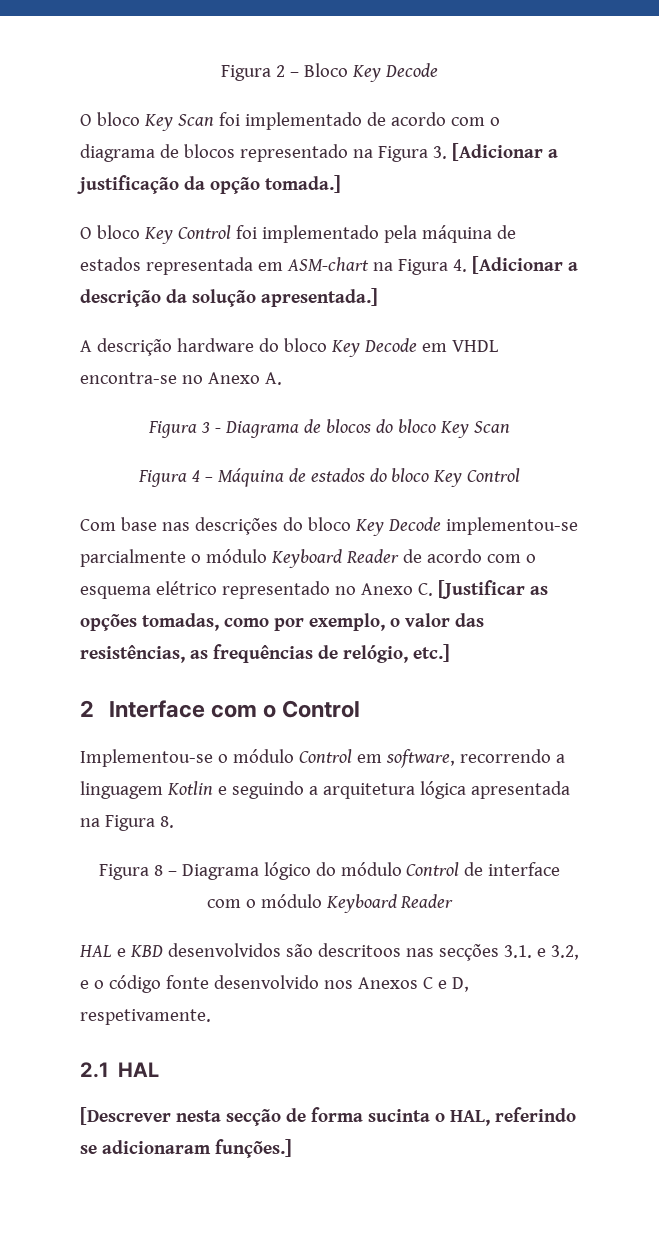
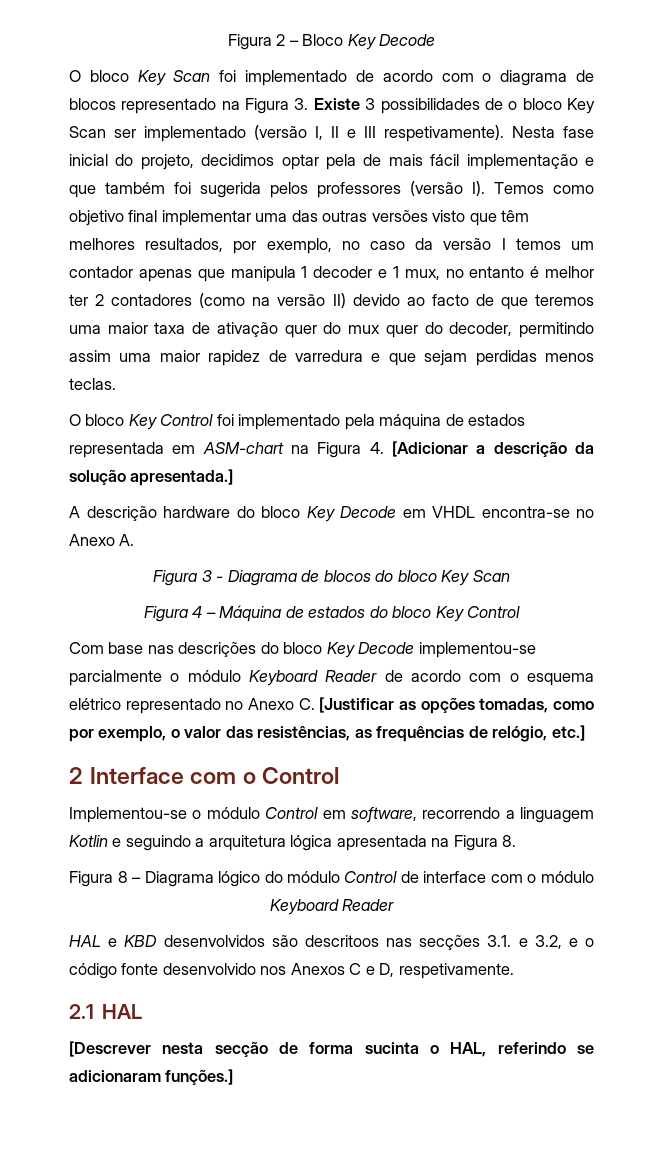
- O bloco Key Scan foi implementado de acordo com o diagrama de blocos representado na Figura 3. [Adicionar a justificação da opção tomada.]
+ O bloco Key Scan foi implementado de acordo com o diagrama de blocos representado na Figura 3. Existe 3 possibilidades de o bloco Key Scan ser implementado (versão I, II e III respetivamente). Nesta fase inicial do projeto, decidimos optar pela de mais fácil implementação e que também foi sugerida pelos professores (versão I). Temos como objetivo final implementar uma das outras versões visto que têm melhores resultados, por exemplo, no caso da versão I temos um contador apenas que manipula 1 decoder e 1 mux, no entanto é melhor ter 2 contadores (como na versão II) devido ao facto de que teremos uma maior taxa de ativação quer do mux quer do decoder, permitindo assim uma maior rapidez de varredura e que sejam perdidas menos teclas.

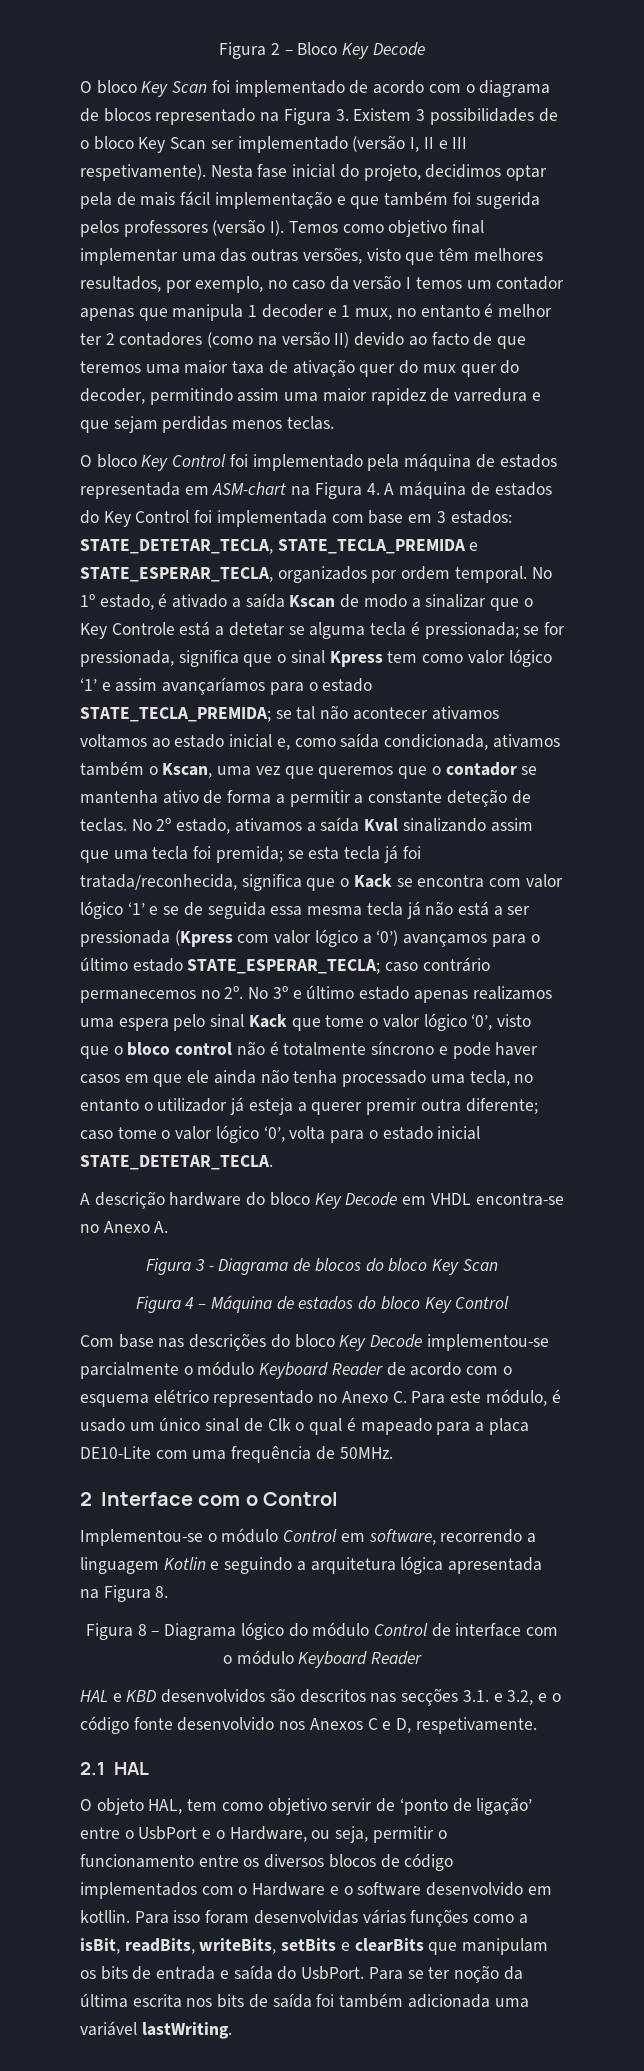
- O bloco Key Scan foi implementado de acordo com o diagrama de blocos representado na Figura 3. Existe 3 possibilidades de o bloco Key Scan ser implementado (versão I, II e III respetivamente).
+ O bloco Key Scan foi implementado de acordo com o diagrama de blocos representado na Figura 3. Existem 3 possibilidades de o bloco Key Scan ser implementado (versão I, II e III respetivamente).
- Nesta fase inicial do projeto, decidimos optar pela de mais fácil implementação e que também foi sugerida pelos professores (versão I). Temos como objetivo final implementar uma das outras versões visto que têm melhores resultados, por exemplo, no caso da versão I temos um contador apenas que manipula 1 decoder e 1 mux, no entanto é melhor ter 2 contadores (como na versão II) devido ao facto de que teremos uma maior taxa de ativação quer do mux quer do decoder, permitindo assim uma maior rapidez de varredura e que sejam perdidas menos teclas.
+ Nesta fase inicial do projeto, decidimos optar pela de mais fácil implementação e que também foi sugerida pelos professores (versão I). Temos como objetivo final implementar uma das outras versões, visto que têm melhores resultados, por exemplo, no caso da versão I temos um contador apenas que manipula 1 decoder e 1 mux, no entanto é melhor ter 2 contadores (como na versão II) devido ao facto de que teremos uma maior taxa de ativação quer do mux quer do decoder, permitindo assim uma maior rapidez de varredura e que sejam perdidas menos teclas.
- O bloco Key Control foi implementado pela máquina de estados representada em ASM-chart na Figura 4. [Adicionar a descrição da solução apresentada.]
+ O bloco Key Control foi implementado pela máquina de estados representada em ASM-chart na Figura 4. A máquina de estados do Key Control foi implementada com base em 3 estados: STATE_DETETAR_TECLA, STATE_TECLA_PREMIDA e STATE_ESPERAR_TECLA, organizados por ordem temporal. No 1º estado, é ativado a saída Kscan de modo a sinalizar que o Key Controle está a detetar se alguma tecla é pressionada; se for pressionada, significa que o sinal Kpress tem como valor lógico ‘1’ e assim avançaríamos para o estado STATE_TECLA_PREMIDA; se tal não acontecer ativamos voltamos ao estado inicial e, como saída condicionada, ativamos também o Kscan, uma vez que queremos que o contador se mantenha ativo de forma a permitir a constante deteção de teclas. No 2º estado, ativamos a saída Kval sinalizando assim que uma tecla foi premida; se esta tecla já foi tratada/reconhecida, significa que o Kack se encontra com valor lógico ‘1’ e se de seguida essa mesma tecla já não está a ser pressionada (Kpress com valor lógico a ‘0’) avançamos para o último estado STATE_ESPERAR_TECLA; caso contrário permanecemos no 2º. No 3º e último estado apenas realizamos uma espera pelo sinal Kack que tome o valor lógico ‘0’, visto que o bloco control não é totalmente síncrono e pode haver casos em que ele ainda não tenha processado uma tecla, no entanto o utilizador já esteja a querer premir outra diferente; caso tome o valor lógico ‘0’, volta para o estado inicial STATE_DETETAR_TECLA.
- Com base nas descrições do bloco Key Decode implementou-se parcialmente o módulo Keyboard Reader de acordo com o esquema elétrico representado no Anexo C. [Justificar as opções tomadas, como por exemplo, o valor das resistências, as frequências de relógio, etc.]
+ Com base nas descrições do bloco Key Decode implementou-se parcialmente o módulo Keyboard Reader de acordo com o esquema elétrico representado no Anexo C. Para este módulo, é usado um único sinal de Clk o qual é mapeado para a placa DE10-Lite com uma frequência de 50MHz.
- HAL e KBD desenvolvidos são descritoos nas secções 3.1. e 3.2, e o código fonte desenvolvido nos Anexos C e D, respetivamente.
+ HAL e KBD desenvolvidos são descritos nas secções 3.1. e 3.2, e o código fonte desenvolvido nos Anexos C e D, respetivamente.
- [Descrever nesta secção de forma sucinta o HAL, referindo se adicionaram funções.]
+ O objeto HAL, tem como objetivo servir de ‘ponto de ligação’ entre o UsbPort e o Hardware, ou seja, permitir o funcionamento entre os diversos blocos de código implementados com o Hardware e o software desenvolvido em kotllin. Para isso foram desenvolvidas várias funções como a isBit, readBits, writeBits, setBits e clearBits que manipulam os bits de entrada e saída do UsbPort. Para se ter noção da última escrita nos bits de saída foi também adicionada uma variável lastWriting.

